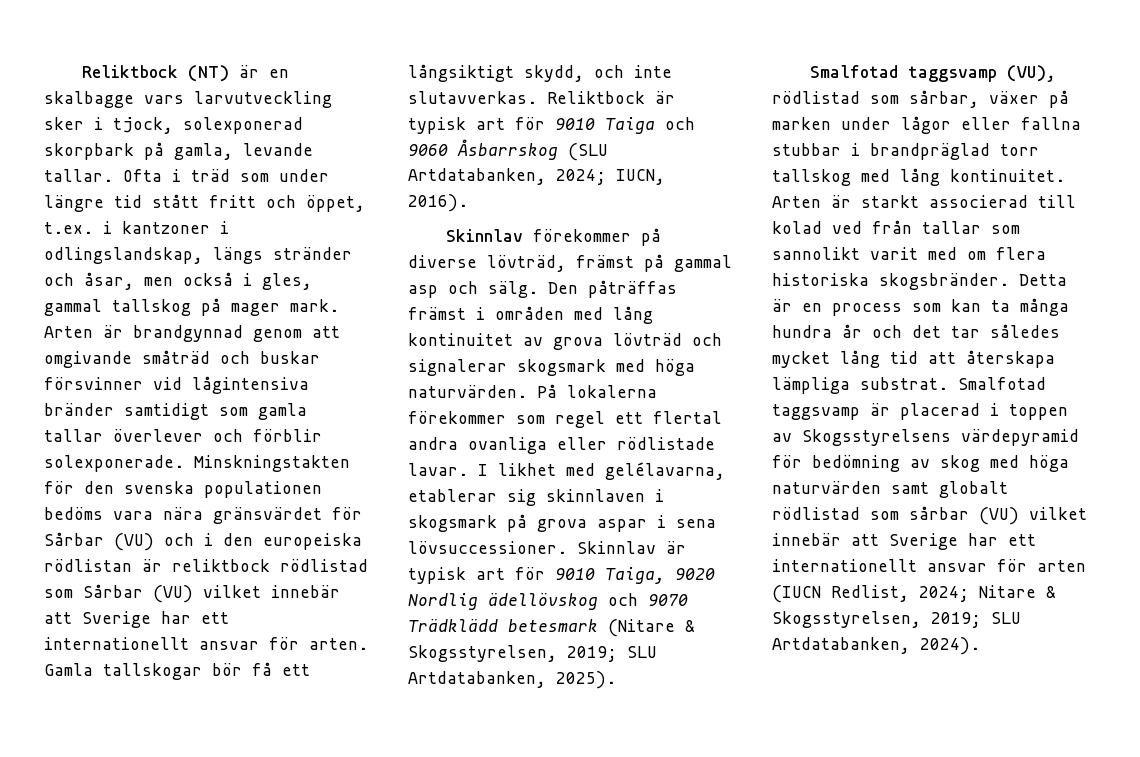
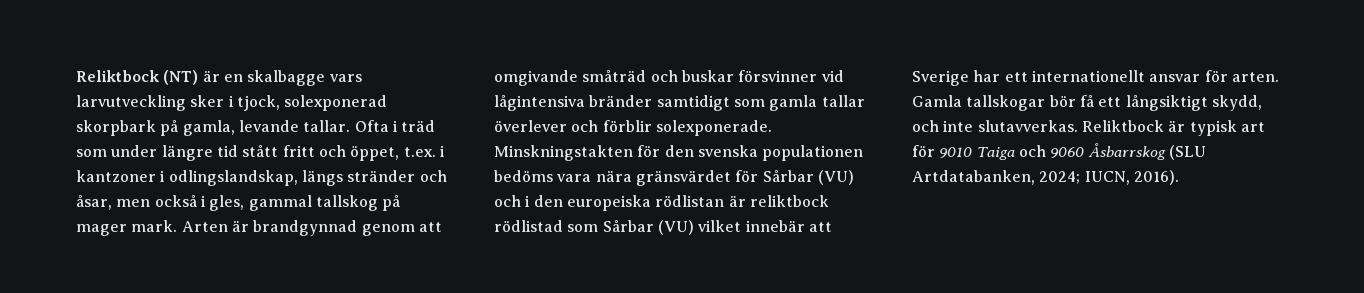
- Skinnlav förekommer på diverse lövträd, främst på gammal asp och sälg. Den påträffas främst i områden med lång kontinuitet av grova lövträd och signalerar skogsmark med höga naturvärden. På lokalerna förekommer som regel ett flertal andra ovanliga eller rödlistade lavar. I likhet med gelélavarna, etablerar sig skinnlaven i skogsmark på grova aspar i sena lövsuccessioner. Skinnlav är typisk art för 9010 Taiga, 9020 Nordlig ädellövskog och 9070 Trädklädd betesmark (Nitare & Skogsstyrelsen, 2019; SLU Artdatabanken, 2025).
- Smalfotad taggsvamp (VU), rödlistad som sårbar, växer på marken under lågor eller fallna stubbar i brandpräglad torr tallskog med lång kontinuitet. Arten är starkt associerad till kolad ved från tallar som sannolikt varit med om flera historiska skogsbränder. Detta är en process som kan ta många hundra år och det tar således mycket lång tid att återskapa lämpliga substrat. Smalfotad taggsvamp är placerad i toppen av Skogsstyrelsens värdepyramid för bedömning av skog med höga naturvärden samt globalt rödlistad som sårbar (VU) vilket innebär att Sverige har ett internationellt ansvar för arten (IUCN Redlist, 2024; Nitare & Skogsstyrelsen, 2019; SLU Artdatabanken, 2024).

